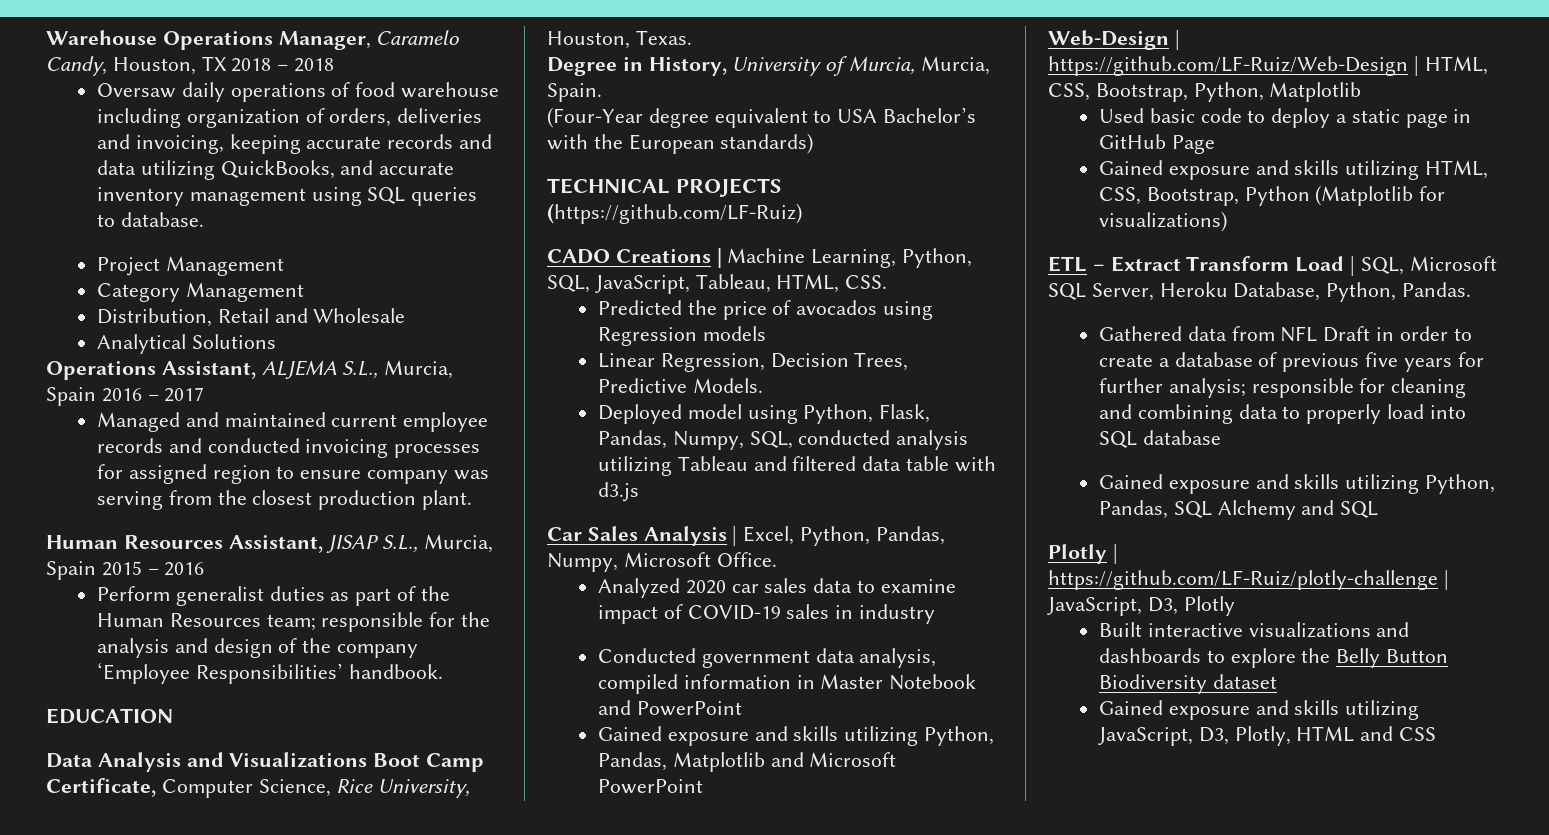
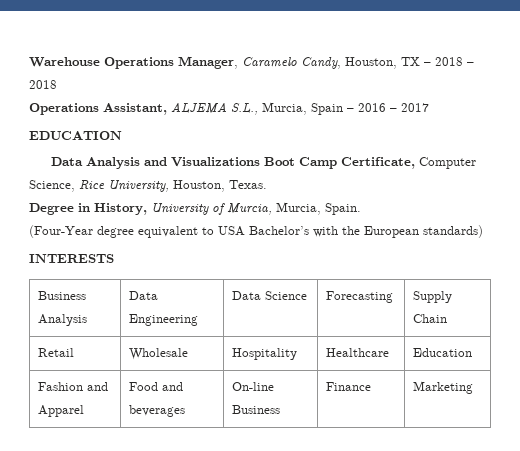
- Warehouse Operations Manager, Caramelo Candy, Houston, TX 2018 – 2018
+ Warehouse Operations Manager, Caramelo Candy, Houston, TX – 2018 – 2018
- Oversaw daily operations of food warehouse including organization of orders, deliveries and invoicing, keeping accurate records and data utilizing QuickBooks, and accurate inventory management using SQL queries to database.
- Project Management
- Category Management
- Distribution, Retail and Wholesale
- Analytical Solutions
- Operations Assistant, ALJEMA S.L., Murcia, Spain 2016 – 2017
+ Operations Assistant, ALJEMA S.L., Murcia, Spain – 2016 – 2017
- Managed and maintained current employee records and conducted invoicing processes for assigned region to ensure company was serving from the closest production plant.
- Human Resources Assistant, JISAP S.L., Murcia, Spain 2015 – 2016
- Perform generalist duties as part of the Human Resources team; responsible for the analysis and design of the company ‘Employee Responsibilities’ handbook.
- TECHNICAL PROJECTS (https://github.com/LF-Ruiz)
- CADO Creations | Machine Learning, Python, SQL, JavaScript, Tableau, HTML, CSS.
- Predicted the price of avocados using Regression models
- Linear Regression, Decision Trees, Predictive Models.
- Deployed model using Python, Flask, Pandas, Numpy, SQL, conducted analysis utilizing Tableau and filtered data table with d3.js
- Car Sales Analysis | Excel, Python, Pandas, Numpy, Microsoft Office.
- Analyzed 2020 car sales data to examine impact of COVID-19 sales in industry
- Conducted government data analysis, compiled information in Master Notebook and PowerPoint
- Gained exposure and skills utilizing Python, Pandas, Matplotlib and Microsoft PowerPoint
- Web-Design | https://github.com/LF-Ruiz/Web-Design | HTML, CSS, Bootstrap, Python, Matplotlib
- Used basic code to deploy a static page in GitHub Page
- Gained exposure and skills utilizing HTML, CSS, Bootstrap, Python (Matplotlib for visualizations)
- ETL – Extract Transform Load | SQL, Microsoft SQL Server, Heroku Database, Python, Pandas.
- Gathered data from NFL Draft in order to create a database of previous five years for further analysis; responsible for cleaning and combining data to properly load into SQL database
- Gained exposure and skills utilizing Python, Pandas, SQL Alchemy and SQL
- Plotly | https://github.com/LF-Ruiz/plotly-challenge | JavaScript, D3, Plotly
- Built interactive visualizations and dashboards to explore the Belly Button Biodiversity dataset
- Gained exposure and skills utilizing JavaScript, D3, Plotly, HTML and CSS
+ INTERESTS
+ Business Analysis | Data Engineering | Data Science | Forecasting | Supply Chain
+ Retail | Wholesale | Hospitality | Healthcare | Education
+ Fashion and Apparel | Food and beverages | On-line Business | Finance | Marketing

